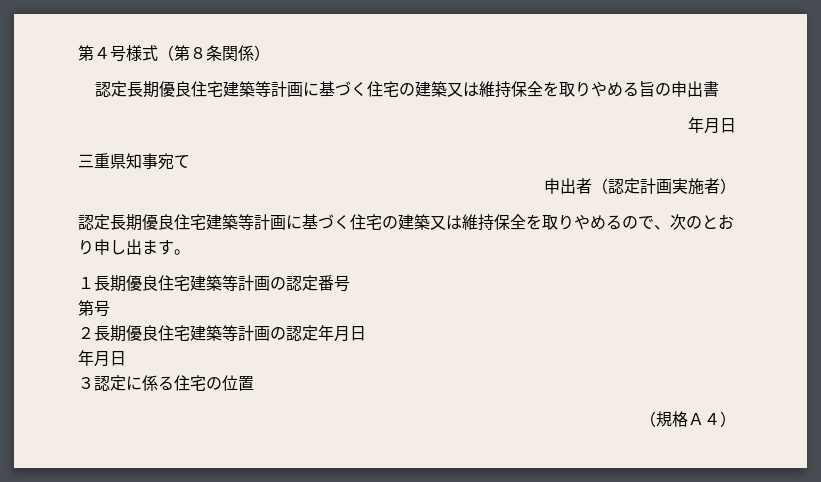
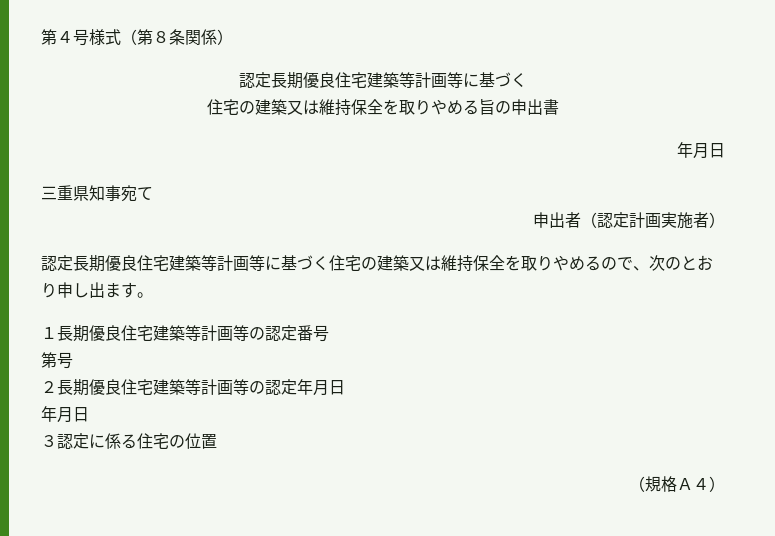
  第４号様式（第８条関係）
- 認定長期優良住宅建築等計画に基づく住宅の建築又は維持保全を取りやめる旨の申出書
+ 認定長期優良住宅建築等計画等に基づく
+ 住宅の建築又は維持保全を取りやめる旨の申出書
- 認定長期優良住宅建築等計画に基づく住宅の建築又は維持保全を取りやめるので、次のとおり申し出ます。
+ 認定長期優良住宅建築等計画等に基づく住宅の建築又は維持保全を取りやめるので、次のとおり申し出ます。
- １長期優良住宅建築等計画の認定番号
+ １長期優良住宅建築等計画等の認定番号
- ２長期優良住宅建築等計画の認定年月日
+ ２長期優良住宅建築等計画等の認定年月日

